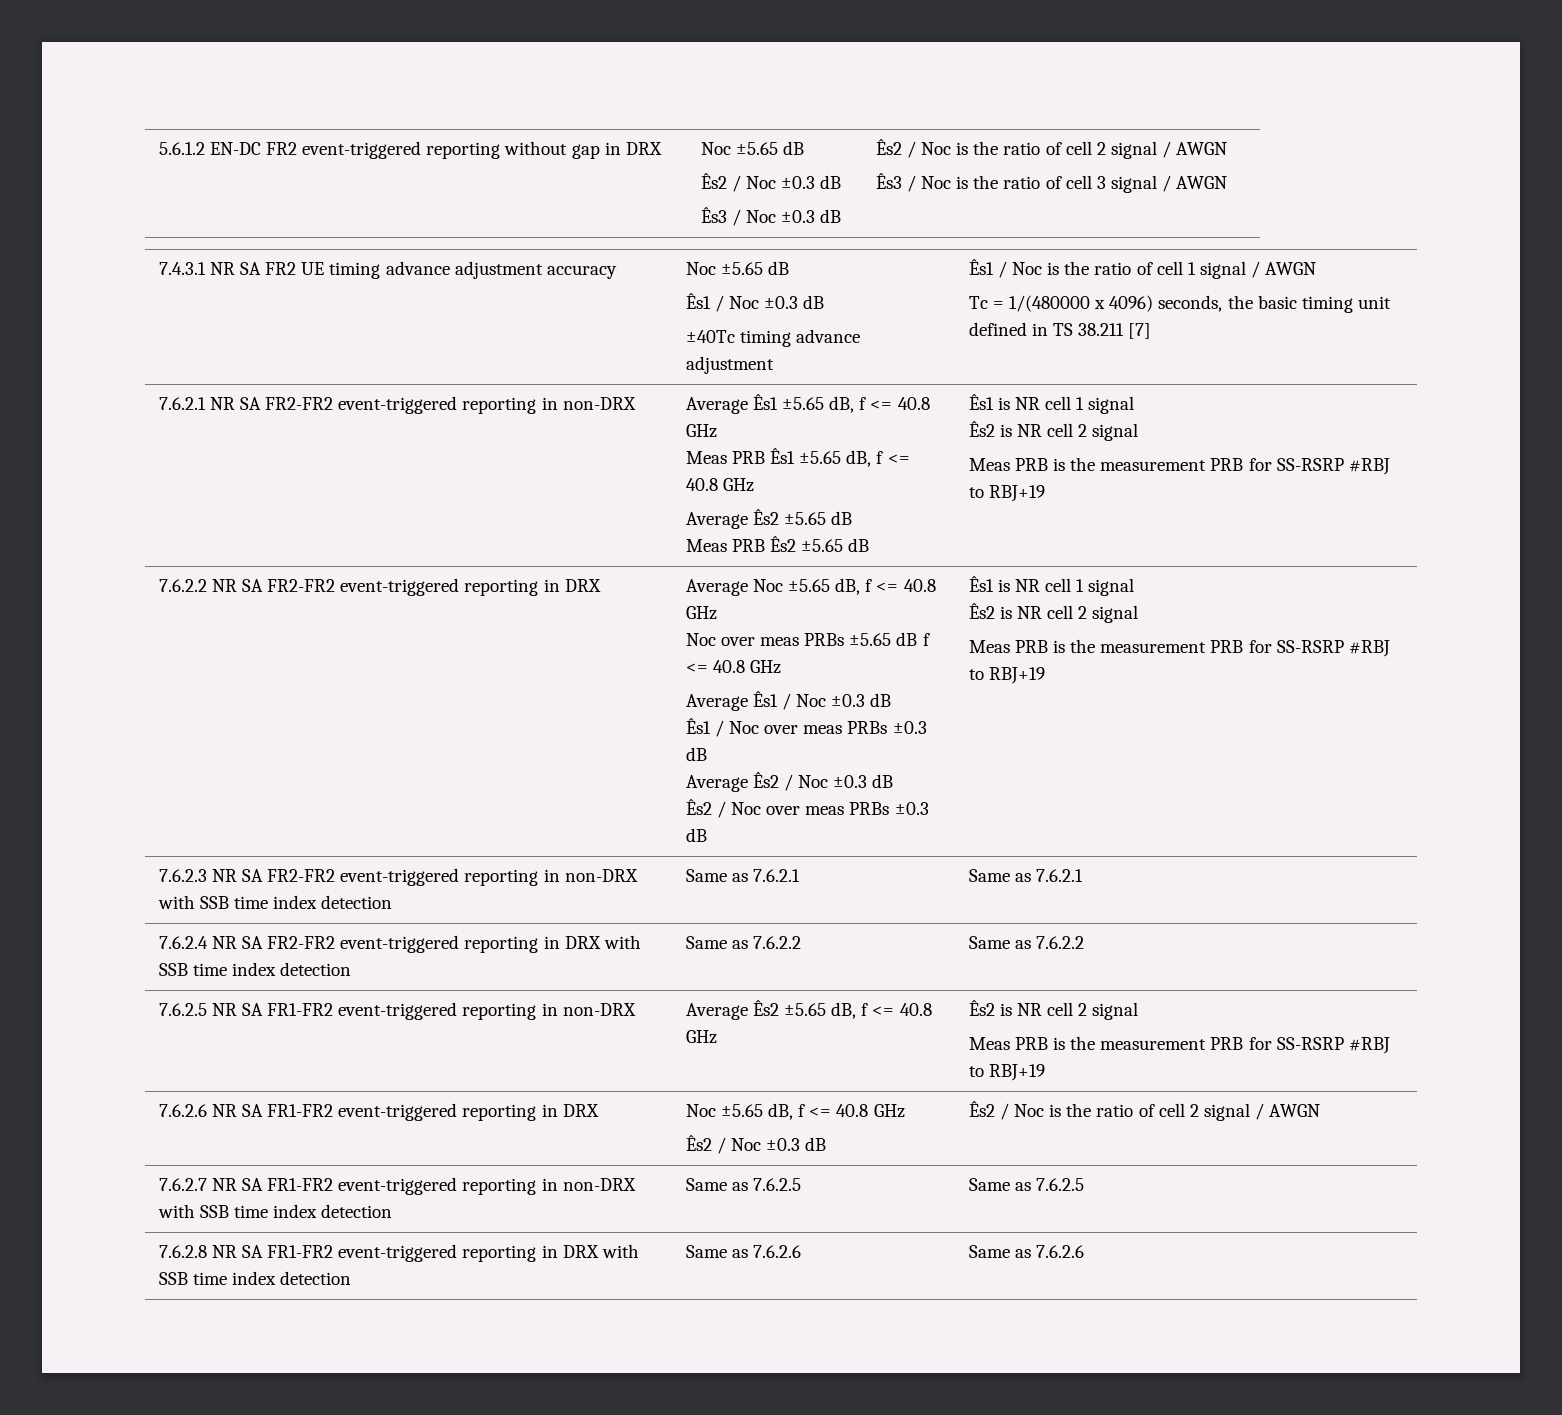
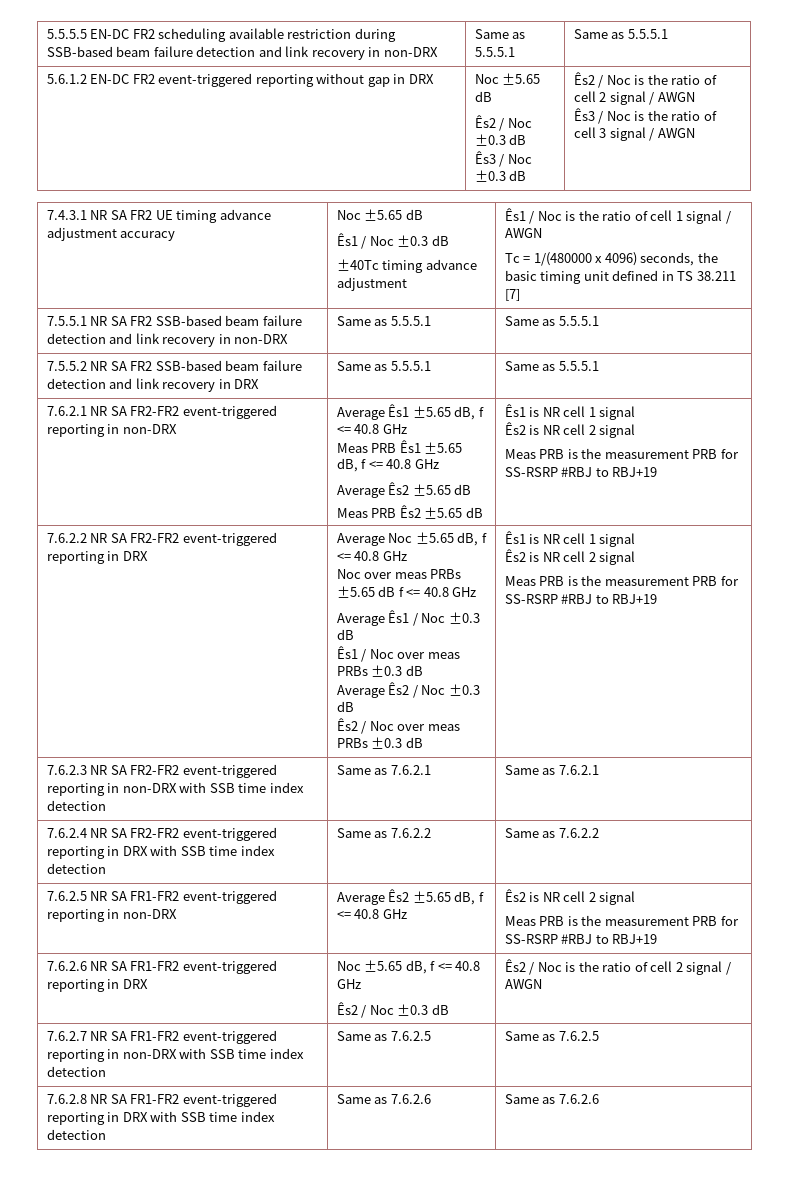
+ 5.5.5.5 EN-DC FR2 scheduling available restriction during SSB-based beam failure detection and link recovery in non-DRX | Same as 5.5.5.1 | Same as 5.5.5.1
+ 7.5.5.1 NR SA FR2 SSB-based beam failure detection and link recovery in non-DRX | Same as 5.5.5.1 | Same as 5.5.5.1
+ 7.5.5.2 NR SA FR2 SSB-based beam failure detection and link recovery in DRX | Same as 5.5.5.1 | Same as 5.5.5.1

